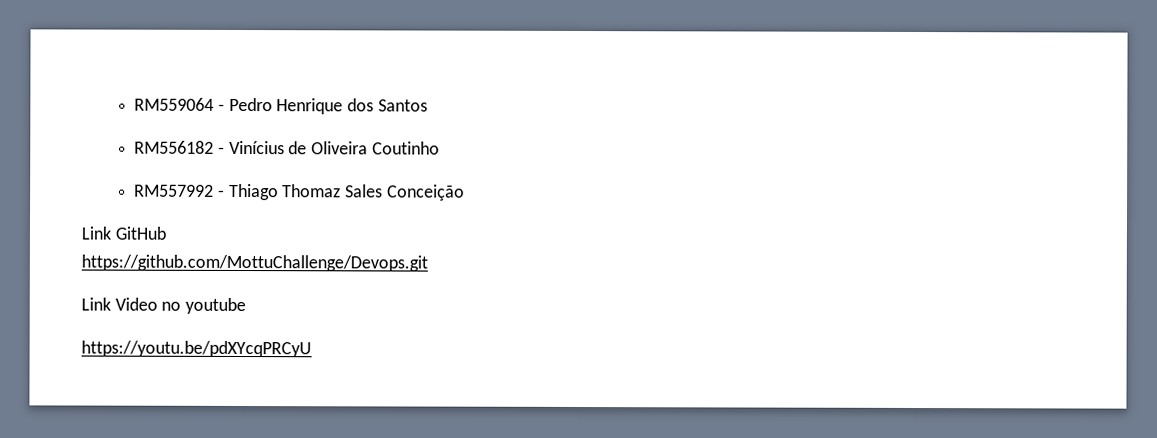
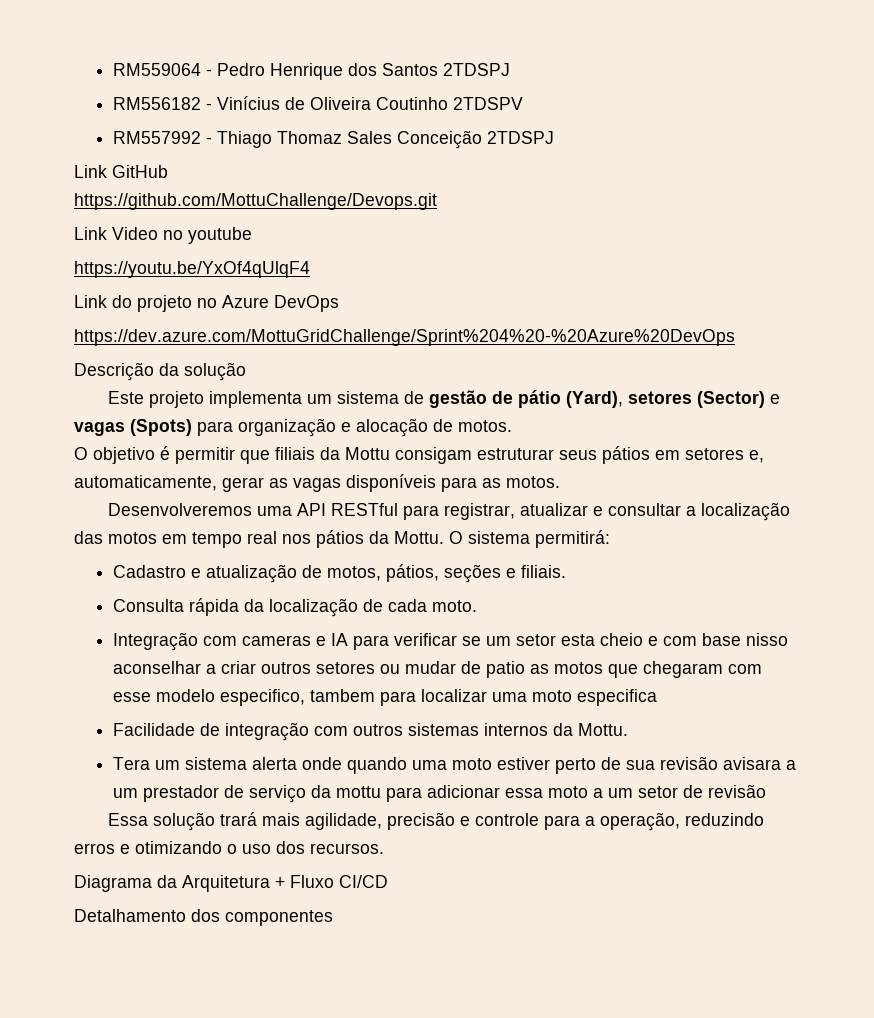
- RM559064 - Pedro Henrique dos Santos
+ RM559064 - Pedro Henrique dos Santos 2TDSPJ
- RM556182 - Vinícius de Oliveira Coutinho
+ RM556182 - Vinícius de Oliveira Coutinho 2TDSPV
- RM557992 - Thiago Thomaz Sales Conceição
+ RM557992 - Thiago Thomaz Sales Conceição 2TDSPJ
- https://youtu.be/pdXYcqPRCyU
+ https://youtu.be/YxOf4qUlqF4
+ Link do projeto no Azure DevOps
+ https://dev.azure.com/MottuGridChallenge/Sprint%204%20-%20Azure%20DevOps
+ Descrição da solução
+ Este projeto implementa um sistema de gestão de pátio (Yard), setores (Sector) e vagas (Spots) para organização e alocação de motos.
+ O objetivo é permitir que filiais da Mottu consigam estruturar seus pátios em setores e, automaticamente, gerar as vagas disponíveis para as motos.
+ Desenvolveremos uma API RESTful para registrar, atualizar e consultar a localização das motos em tempo real nos pátios da Mottu. O sistema permitirá:
+ Cadastro e atualização de motos, pátios, seções e filiais.
+ Consulta rápida da localização de cada moto.
+ Integração com cameras e IA para verificar se um setor esta cheio e com base nisso aconselhar a criar outros setores ou mudar de patio as motos que chegaram com esse modelo especifico, tambem para localizar uma moto especifica
+ Facilidade de integração com outros sistemas internos da Mottu.
+ Tera um sistema alerta onde quando uma moto estiver perto de sua revisão avisara a um prestador de serviço da mottu para adicionar essa moto a um setor de revisão
+ Essa solução trará mais agilidade, precisão e controle para a operação, reduzindo erros e otimizando o uso dos recursos.
+ Diagrama da Arquitetura + Fluxo CI/CD
+ Detalhamento dos componentes

